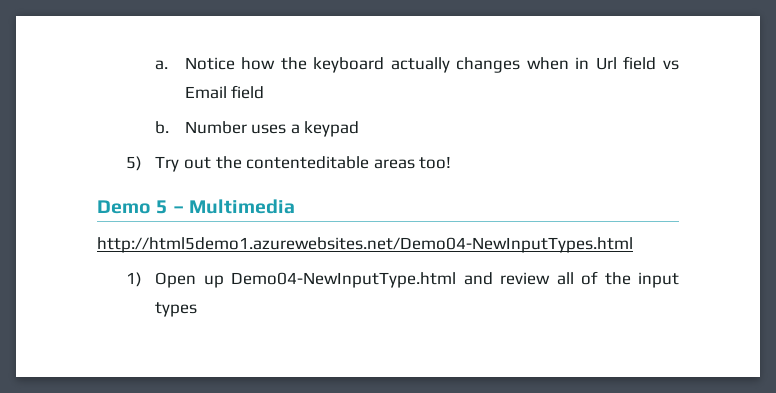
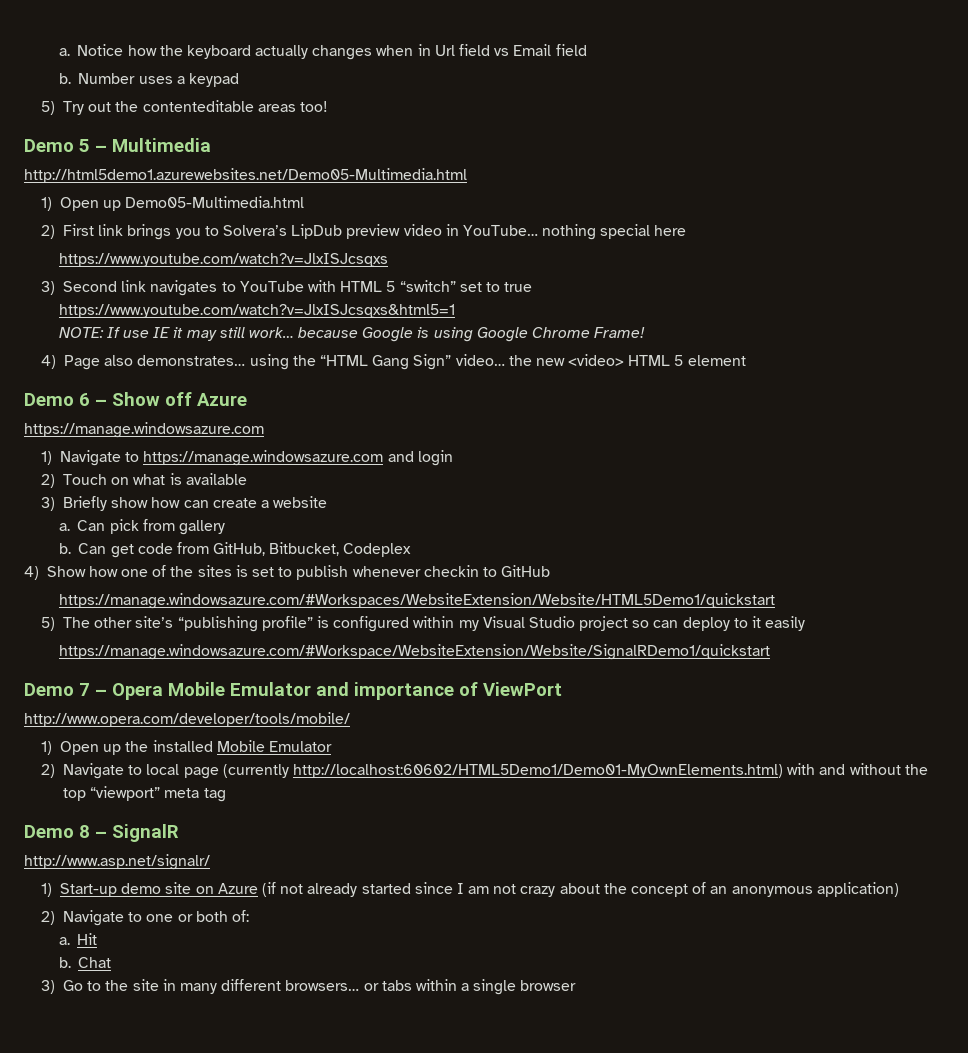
- http://html5demo1.azurewebsites.net/Demo04-NewInputTypes.html
- 1) Open up Demo04-NewInputType.html and review all of the input types
+ http://html5demo1.azurewebsites.net/Demo05-Multimedia.html
+ 1) Open up Demo05-Multimedia.html
+ 2) First link brings you to Solvera’s LipDub preview video in YouTube… nothing special here
+ https://www.youtube.com/watch?v=JlxISJcsqxs
+ 3) Second link navigates to YouTube with HTML 5 “switch” set to true
+ https://www.youtube.com/watch?v=JlxISJcsqxs&html5=1
+ NOTE: If use IE it may still work… because Google is using Google Chrome Frame!
+ 4) Page also demonstrates… using the “HTML Gang Sign” video… the new <video> HTML 5 element
+ Demo 6 – Show off Azure
+ https://manage.windowsazure.com
+ 1) Navigate to https://manage.windowsazure.com and login
+ 2) Touch on what is available
+ 3) Briefly show how can create a website
+ a. Can pick from gallery
+ b. Can get code from GitHub, Bitbucket, Codeplex
+ 4) Show how one of the sites is set to publish whenever checkin to GitHub
+ https://manage.windowsazure.com/#Workspaces/WebsiteExtension/Website/HTML5Demo1/quickstart
+ 5) The other site’s “publishing profile” is configured within my Visual Studio project so can deploy to it easily
+ https://manage.windowsazure.com/#Workspace/WebsiteExtension/Website/SignalRDemo1/quickstart
+ Demo 7 – Opera Mobile Emulator and importance of ViewPort
+ http://www.opera.com/developer/tools/mobile/
+ 1) Open up the installed Mobile Emulator
+ 2) Navigate to local page (currently http://localhost:60602/HTML5Demo1/Demo01-MyOwnElements.html) with and without the top “viewport” meta tag
+ Demo 8 – SignalR
+ http://www.asp.net/signalr/
+ 1) Start-up demo site on Azure (if not already started since I am not crazy about the concept of an anonymous application)
+ 2) Navigate to one or both of:
+ a. Hit
+ b. Chat
+ 3) Go to the site in many different browsers… or tabs within a single browser

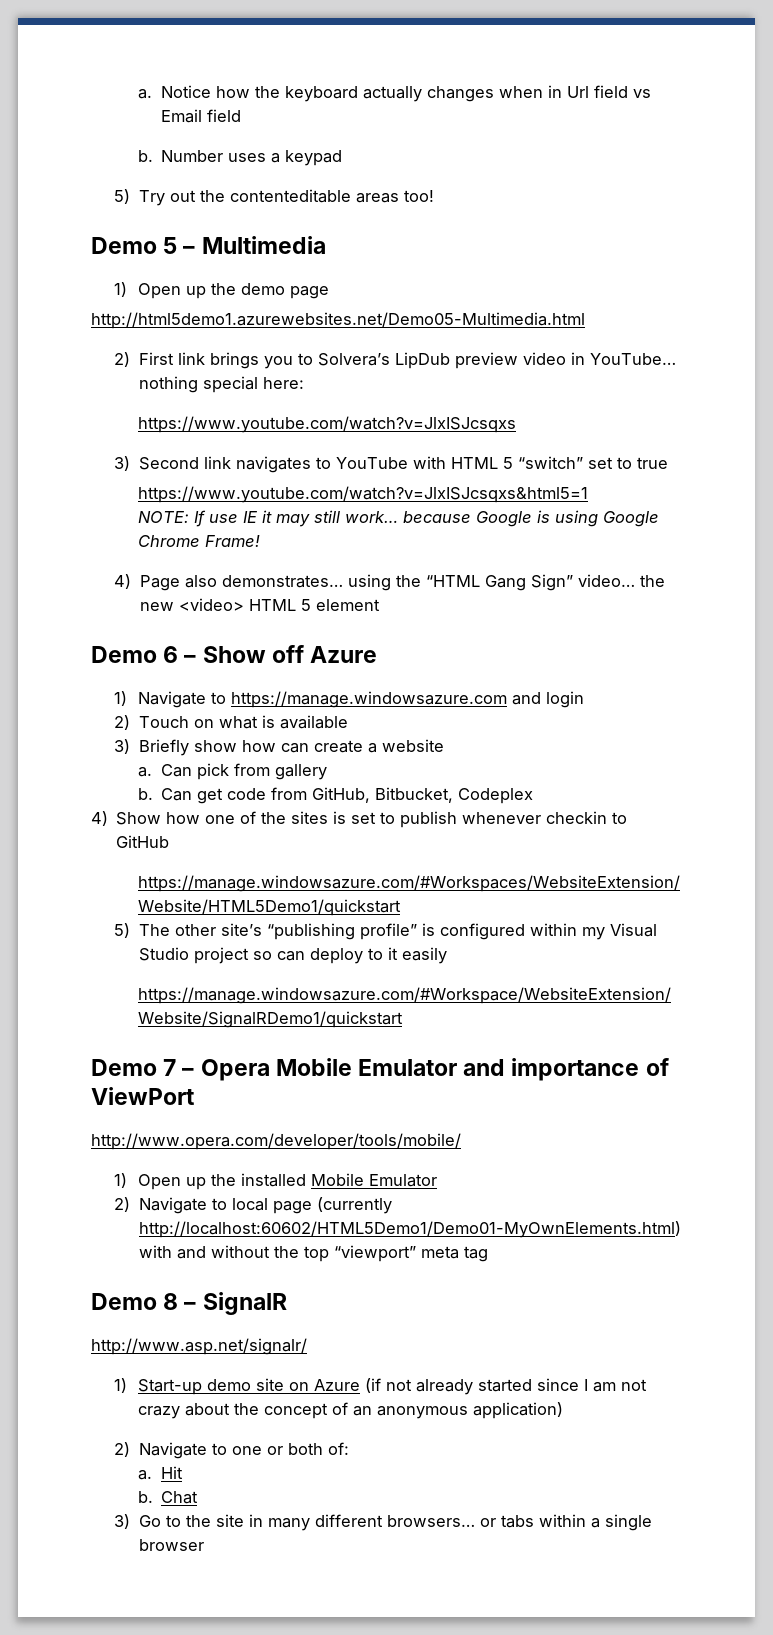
+ 1) Open up the demo page
  http://html5demo1.azurewebsites.net/Demo05-Multimedia.html
- 1) Open up Demo05-Multimedia.html
- 2) First link brings you to Solvera’s LipDub preview video in YouTube… nothing special here
+ 2) First link brings you to Solvera’s LipDub preview video in YouTube… nothing special here:
  Demo 6 – Show off Azure
- https://manage.windowsazure.com

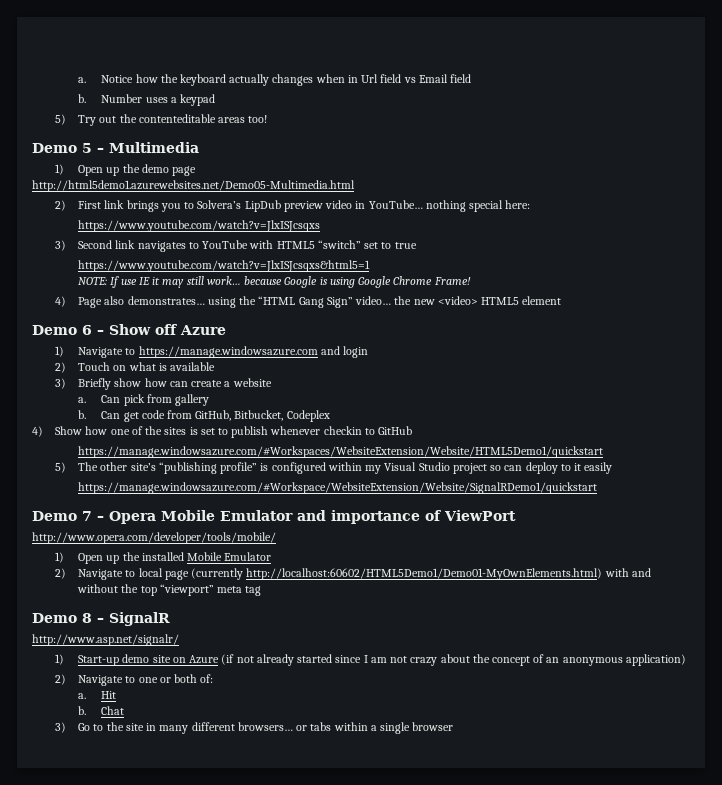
- 3) Second link navigates to YouTube with HTML 5 “switch” set to true
+ 3) Second link navigates to YouTube with HTML5 “switch” set to true
- 4) Page also demonstrates… using the “HTML Gang Sign” video… the new <video> HTML 5 element
+ 4) Page also demonstrates… using the “HTML Gang Sign” video… the new <video> HTML5 element

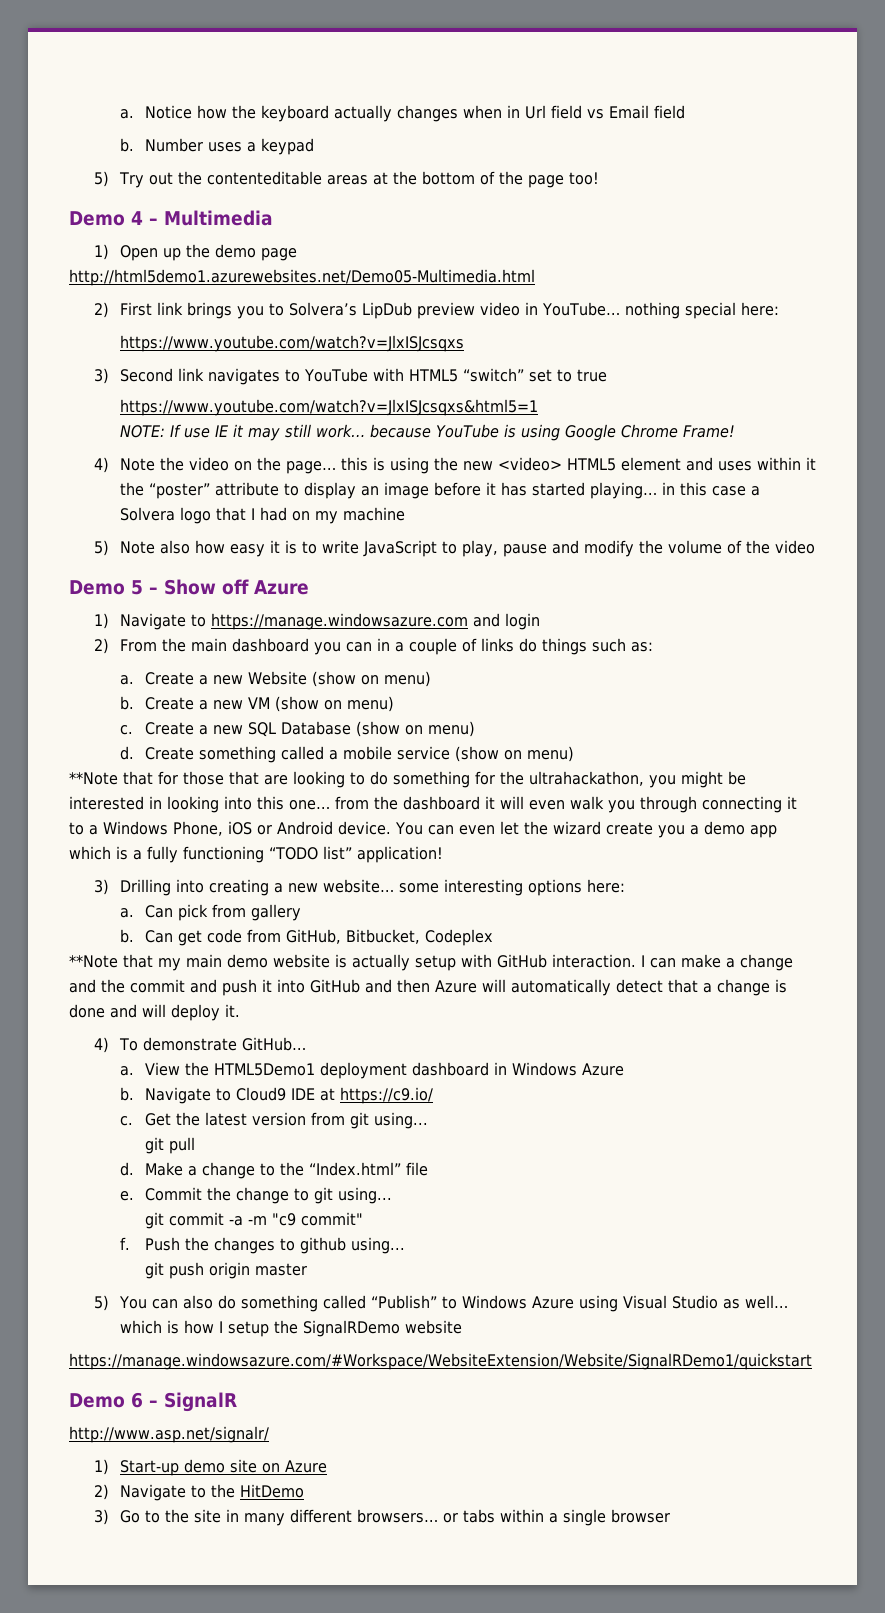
- 5) Try out the contenteditable areas too!
+ 5) Try out the contenteditable areas at the bottom of the page too!
- Demo 5 – Multimedia
+ Demo 4 – Multimedia
- NOTE: If use IE it may still work… because Google is using Google Chrome Frame!
+ NOTE: If use IE it may still work… because YouTube is using Google Chrome Frame!
- 4) Page also demonstrates… using the “HTML Gang Sign” video… the new <video> HTML5 element
- Demo 6 – Show off Azure
+ 4) Note the video on the page… this is using the new <video> HTML5 element and uses within it the “poster” attribute to display an image before it has started playing… in this case a Solvera logo that I had on my machine
+ 5) Note also how easy it is to write JavaScript to play, pause and modify the volume of the video
+ Demo 5 – Show off Azure
- 2) Touch on what is available
- 3) Briefly show how can create a website
+ 2) From the main dashboard you can in a couple of links do things such as:
+ a. Create a new Website (show on menu)
+ b. Create a new VM (show on menu)
+ c. Create a new SQL Database (show on menu)
+ d. Create something called a mobile service (show on menu)
+ **Note that for those that are looking to do something for the ultrahackathon, you might be interested in looking into this one… from the dashboard it will even walk you through connecting it to a Windows Phone, iOS or Android device. You can even let the wizard create you a demo app which is a fully functioning “TODO list” application!
+ 3) Drilling into creating a new website… some interesting options here:
- 4) Show how one of the sites is set to publish whenever checkin to GitHub
- https://manage.windowsazure.com/#Workspaces/WebsiteExtension/Website/HTML5Demo1/quickstart
- 5) The other site’s “publishing profile” is configured within my Visual Studio project so can deploy to it easily
+ **Note that my main demo website is actually setup with GitHub interaction. I can make a change and the commit and push it into GitHub and then Azure will automatically detect that a change is done and will deploy it.
+ 4) To demonstrate GitHub…
+ a. View the HTML5Demo1 deployment dashboard in Windows Azure
+ b. Navigate to Cloud9 IDE at https://c9.io/
+ c. Get the latest version from git using...
+ git pull
+ d. Make a change to the “Index.html” file
+ e. Commit the change to git using...
+ git commit -a -m "c9 commit"
+ f. Push the changes to github using...
+ git push origin master
+ 5) You can also do something called “Publish” to Windows Azure using Visual Studio as well… which is how I setup the SignalRDemo website
  https://manage.windowsazure.com/#Workspace/WebsiteExtension/Website/SignalRDemo1/quickstart
- Demo 7 – Opera Mobile Emulator and importance of ViewPort
- http://www.opera.com/developer/tools/mobile/
- 1) Open up the installed Mobile Emulator
- 2) Navigate to local page (currently http://localhost:60602/HTML5Demo1/Demo01-MyOwnElements.html) with and without the top “viewport” meta tag
- Demo 8 – SignalR
+ Demo 6 – SignalR
- 1) Start-up demo site on Azure (if not already started since I am not crazy about the concept of an anonymous application)
- 2) Navigate to one or both of:
- a. Hit
- b. Chat
+ 1) Start-up demo site on Azure
+ 2) Navigate to the HitDemo

